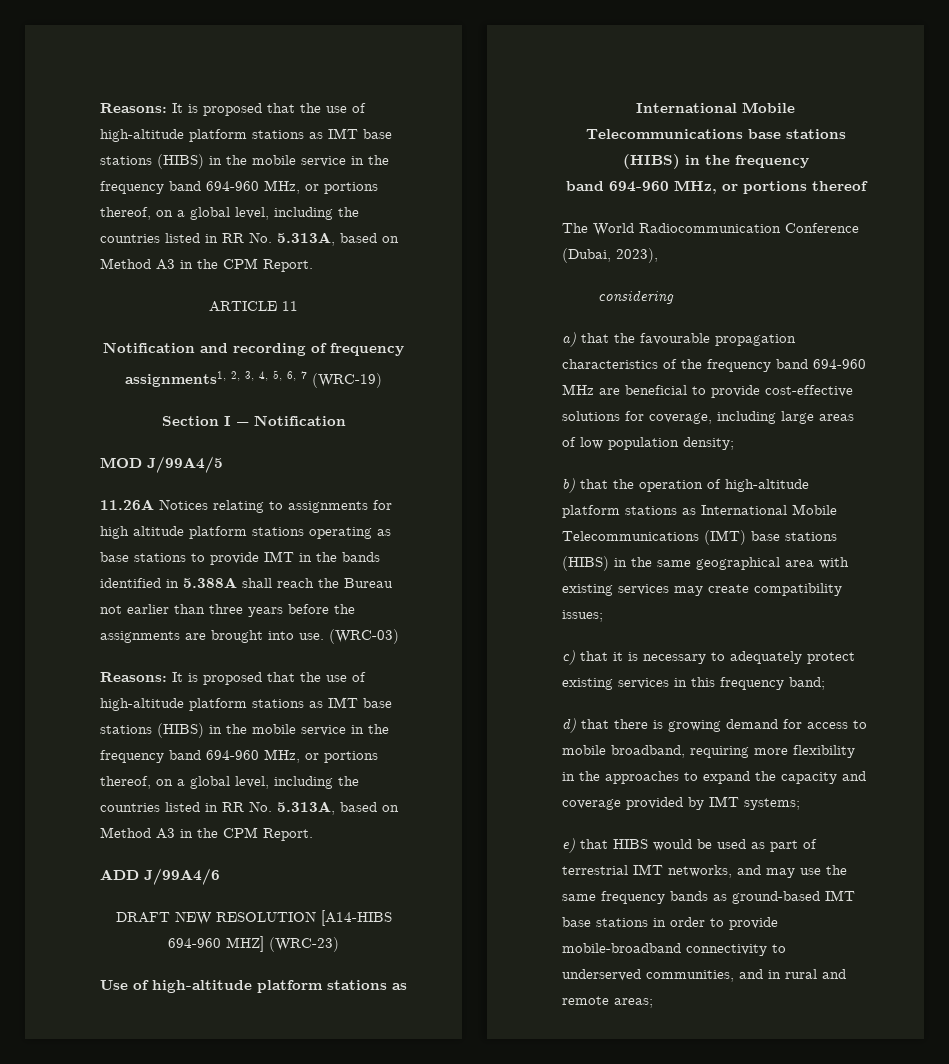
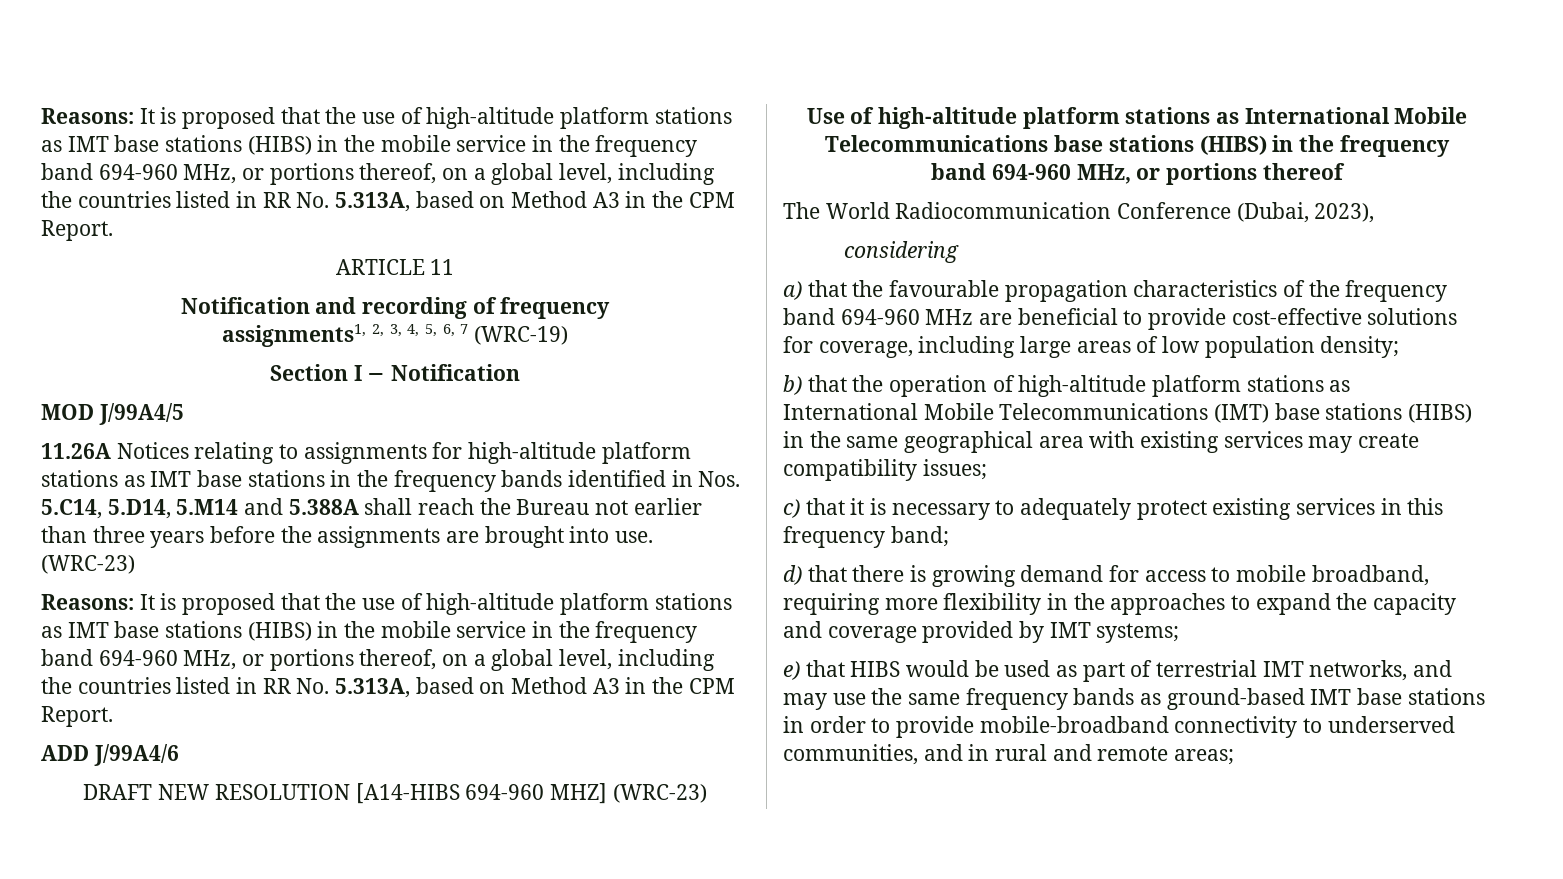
- 11.26A Notices relating to assignments for high altitude platform stations operating as base stations to provide IMT in the bands identified in 5.388A shall reach the Bureau not earlier than three years before the assignments are brought into use. (WRC-03)
+ 11.26A Notices relating to assignments for high-altitude platform stations as IMT base stations in the frequency bands identified in Nos. 5.C14, 5.D14, 5.M14 and 5.388A shall reach the Bureau not earlier than three years before the assignments are brought into use. (WRC-23)

